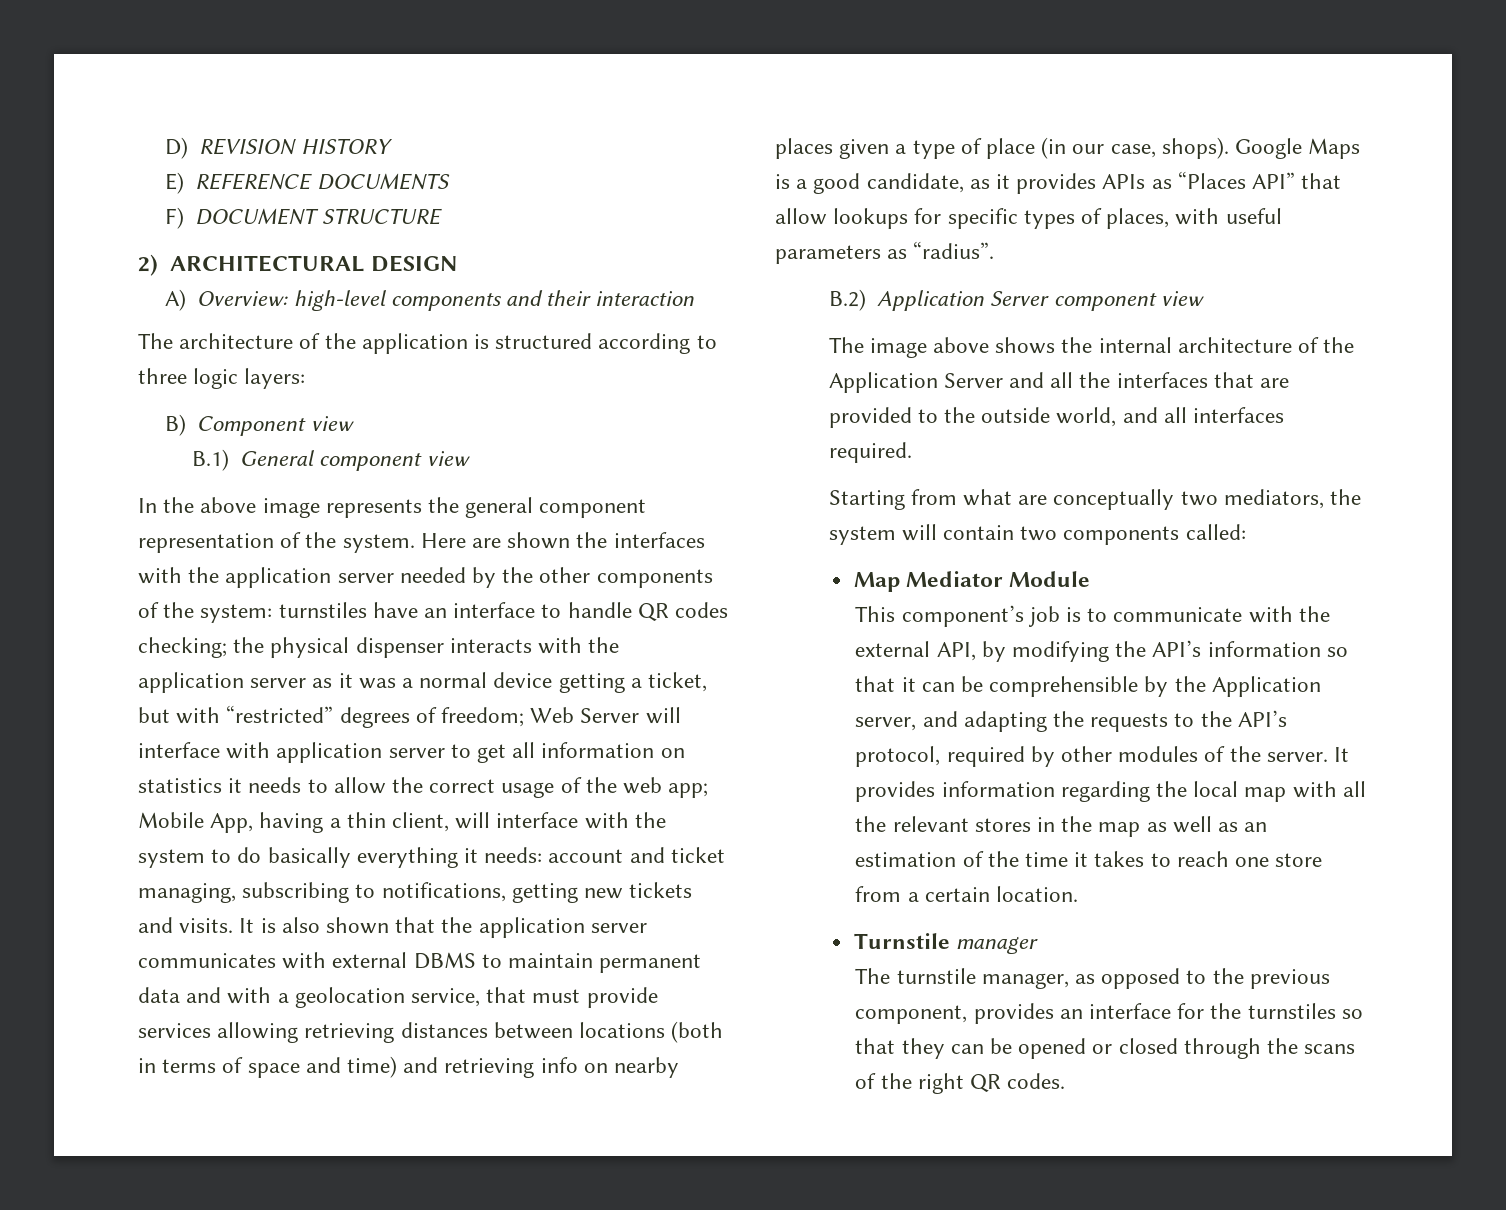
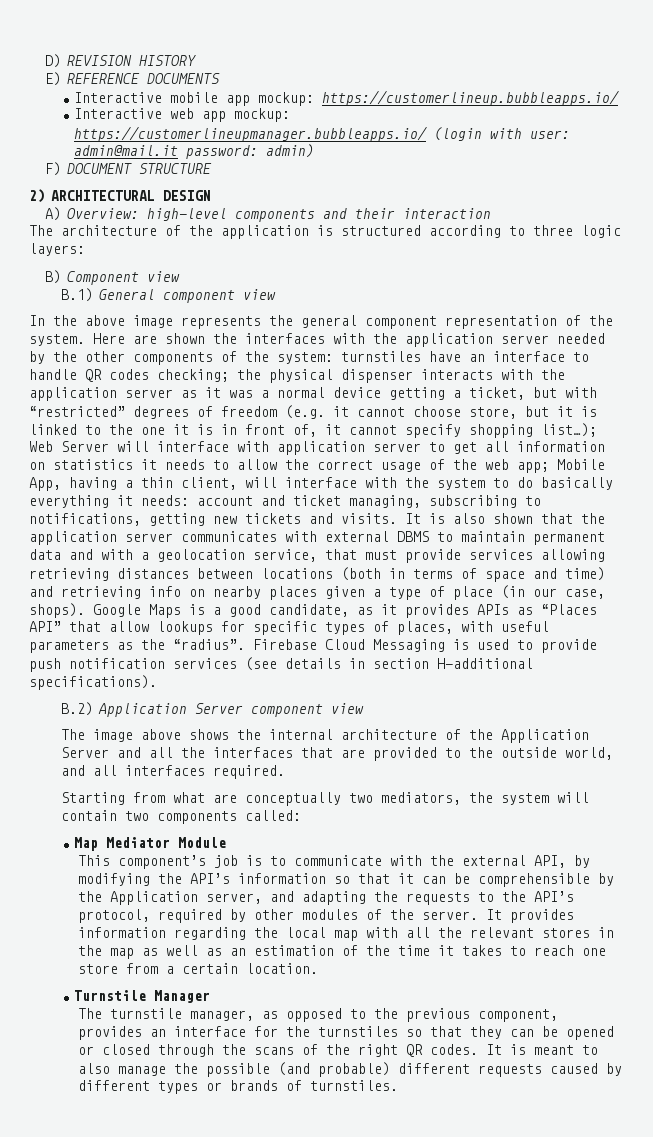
+ Interactive mobile app mockup: https://customerlineup.bubbleapps.io/
+ Interactive web app mockup: https://customerlineupmanager.bubbleapps.io/ (login with user: admin@mail.it password: admin)
- the physical dispenser interacts with the application server as it was a normal device getting a ticket, but with “restricted” degrees of freedom;
+ the physical dispenser interacts with the application server as it was a normal device getting a ticket, but with “restricted” degrees of freedom (e.g. it cannot choose store, but it is linked to the one it is in front of, it cannot specify shopping list…);
- Google Maps is a good candidate, as it provides APIs as “Places API” that allow lookups for specific types of places, with useful parameters as “radius”.
+ Google Maps is a good candidate, as it provides APIs as “Places API” that allow lookups for specific types of places, with useful parameters as the “radius”. Firebase Cloud Messaging is used to provide push notification services (see details in section H-additional specifications).
- Turnstile manager
+ Turnstile Manager
+ It is meant to also manage the possible (and probable) different requests caused by different types or brands of turnstiles.

